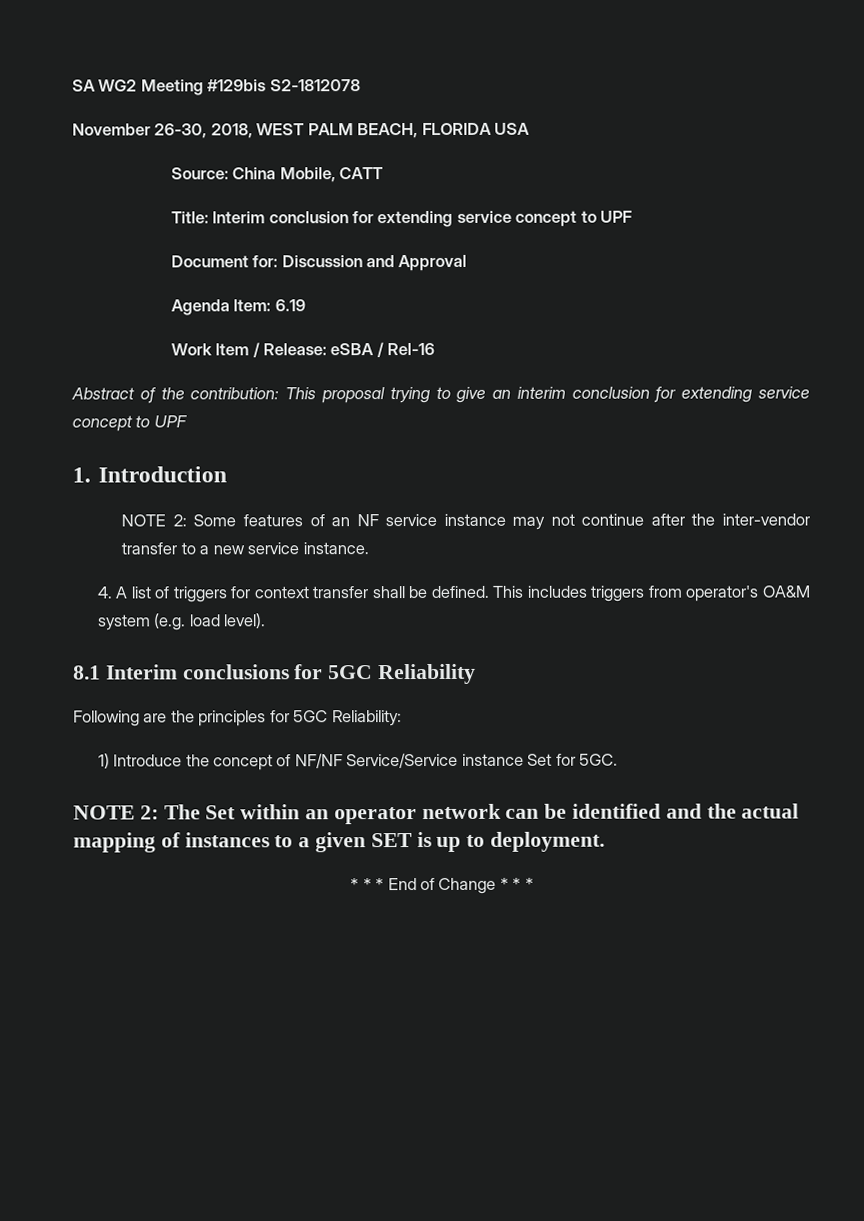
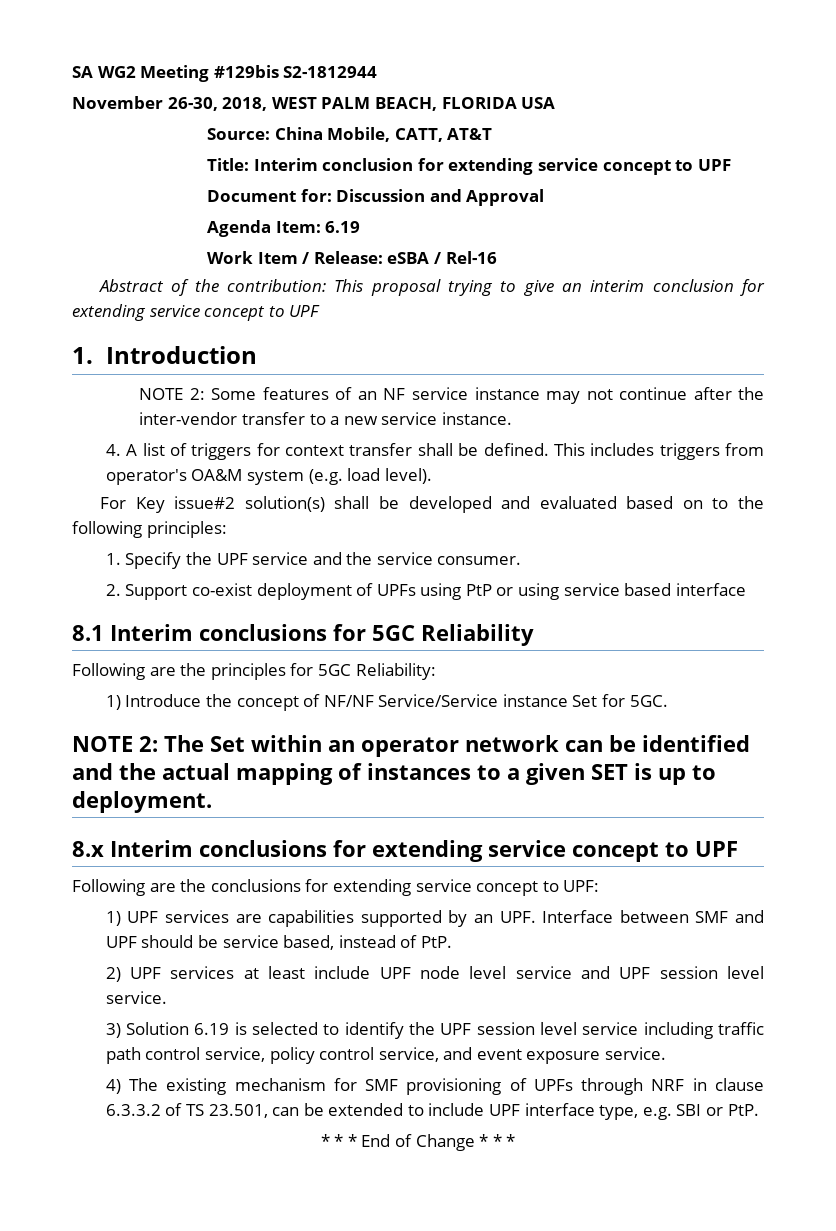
- SA WG2 Meeting #129bis S2-1812078
+ SA WG2 Meeting #129bis S2-1812944
- Source: China Mobile, CATT
+ Source: China Mobile, CATT, AT&T
+ For Key issue#2 solution(s) shall be developed and evaluated based on to the following principles:
+ 1. Specify the UPF service and the service consumer.
+ 2. Support co-exist deployment of UPFs using PtP or using service based interface
+ 8.x Interim conclusions for extending service concept to UPF
+ Following are the conclusions for extending service concept to UPF:
+ 1) UPF services are capabilities supported by an UPF. Interface between SMF and UPF should be service based, instead of PtP.
+ 2) UPF services at least include UPF node level service and UPF session level service.
+ 3) Solution 6.19 is selected to identify the UPF session level service including traffic path control service, policy control service, and event exposure service.
+ 4) The existing mechanism for SMF provisioning of UPFs through NRF in clause 6.3.3.2 of TS 23.501, can be extended to include UPF interface type, e.g. SBI or PtP.

